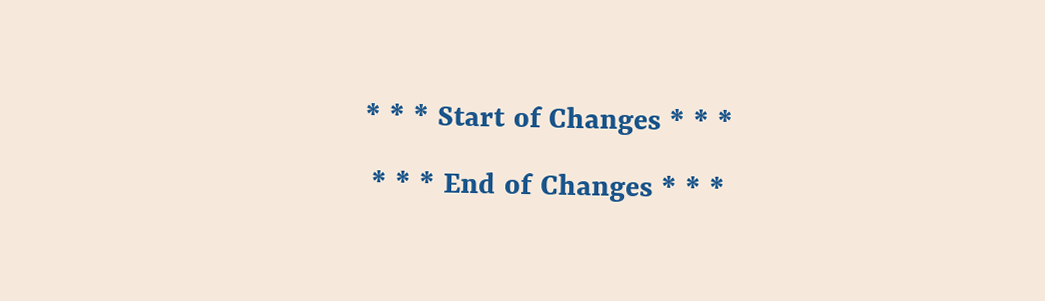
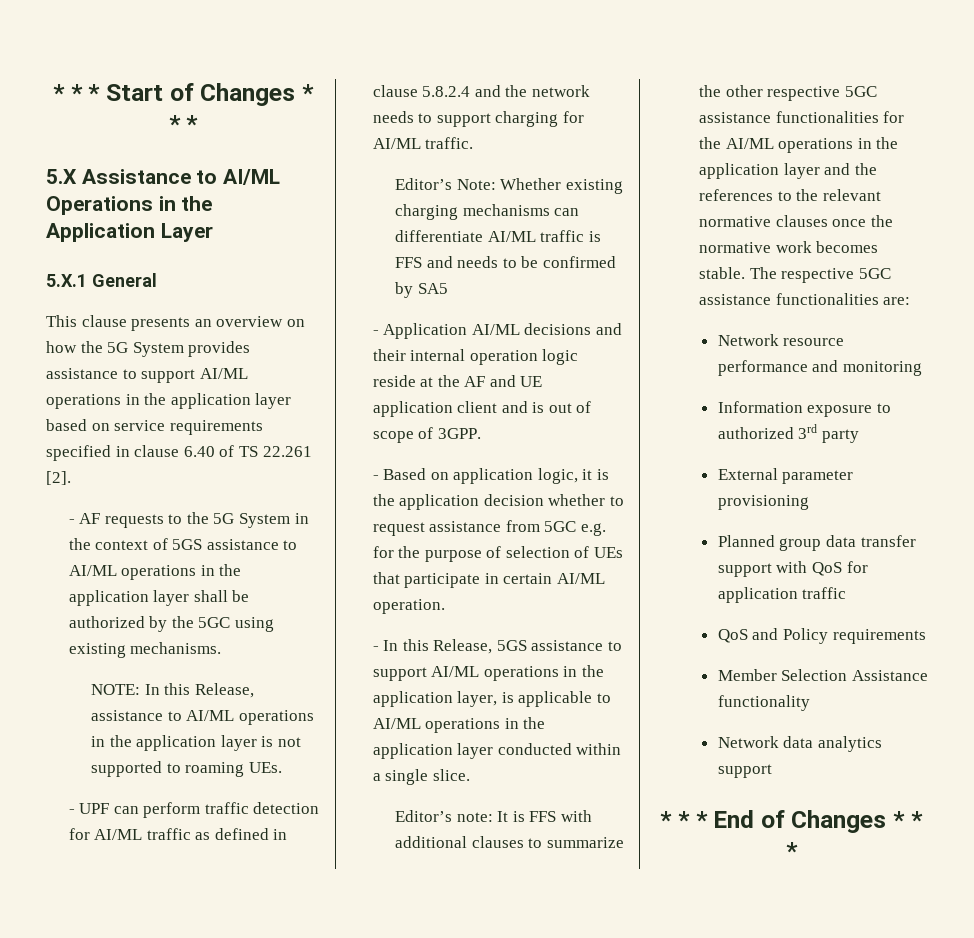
+ 5.X Assistance to AI/ML Operations in the Application Layer
+ 5.X.1 General
+ This clause presents an overview on how the 5G System provides assistance to support AI/ML operations in the application layer based on service requirements specified in clause 6.40 of TS 22.261 [2].
+ - AF requests to the 5G System in the context of 5GS assistance to AI/ML operations in the application layer shall be authorized by the 5GC using existing mechanisms.
+ NOTE: In this Release, assistance to AI/ML operations in the application layer is not supported to roaming UEs.
+ - UPF can perform traffic detection for AI/ML traffic as defined in clause 5.8.2.4 and the network needs to support charging for AI/ML traffic.
+ Editor’s Note: Whether existing charging mechanisms can differentiate AI/ML traffic is FFS and needs to be confirmed by SA5
+ - Application AI/ML decisions and their internal operation logic reside at the AF and UE application client and is out of scope of 3GPP.
+ - Based on application logic, it is the application decision whether to request assistance from 5GC e.g. for the purpose of selection of UEs that participate in certain AI/ML operation.
+ - In this Release, 5GS assistance to support AI/ML operations in the application layer, is applicable to AI/ML operations in the application layer conducted within a single slice.
+ Editor’s note: It is FFS with additional clauses to summarize the other respective 5GC assistance functionalities for the AI/ML operations in the application layer and the references to the relevant normative clauses once the normative work becomes stable. The respective 5GC assistance functionalities are:
+ Network resource performance and monitoring
+ Information exposure to authorized 3rd party
+ External parameter provisioning
+ Planned group data transfer support with QoS for application traffic
+ QoS and Policy requirements
+ Member Selection Assistance functionality
+ Network data analytics support

